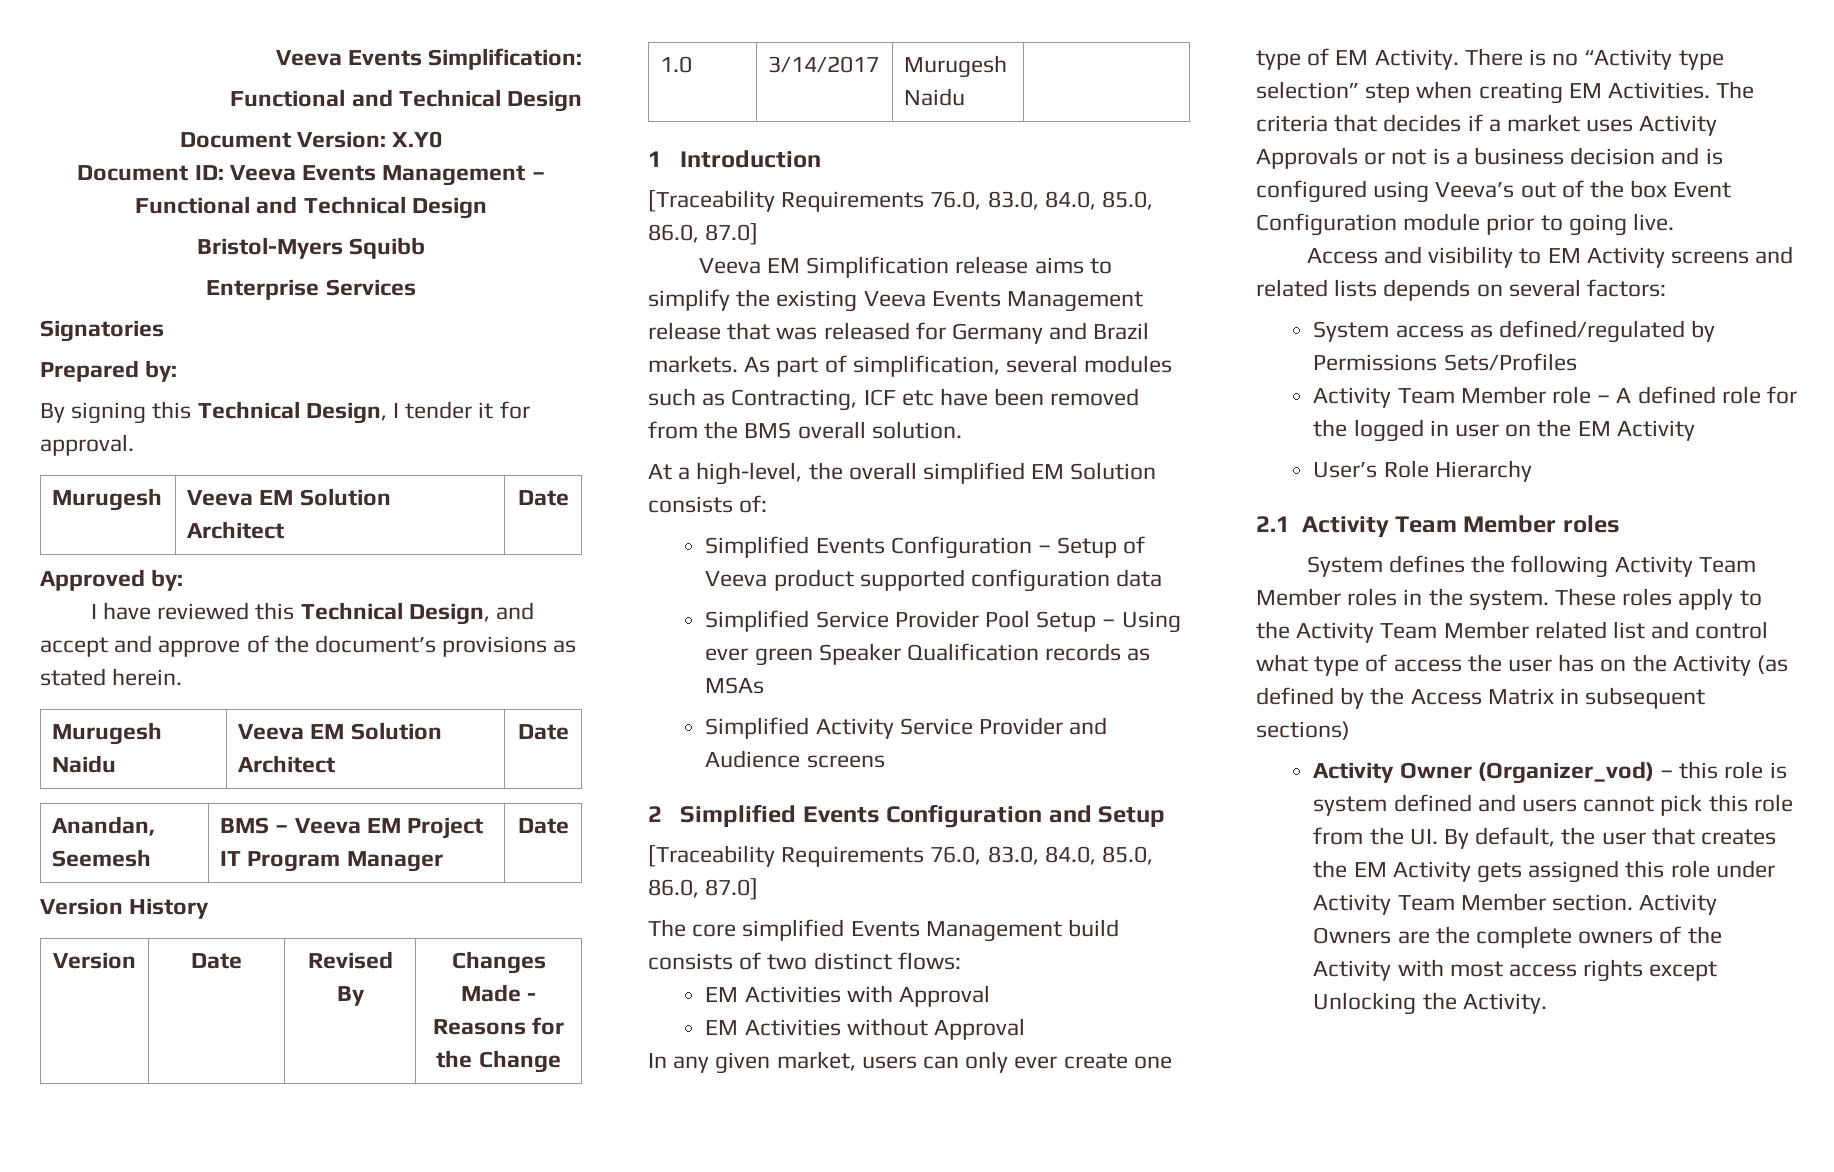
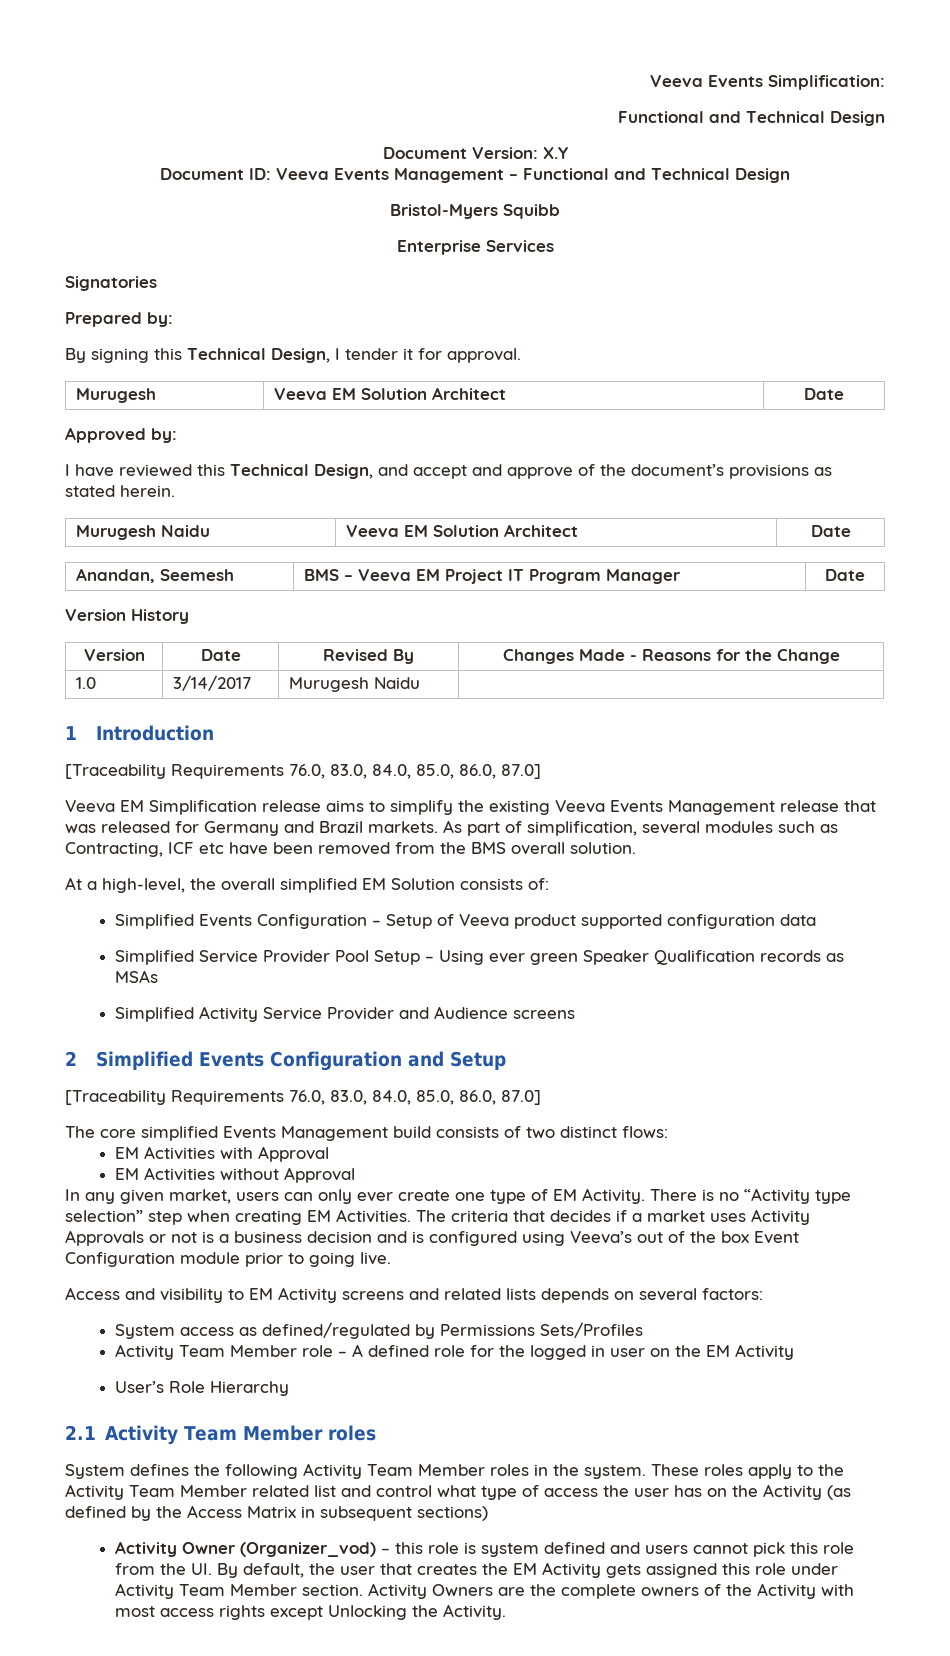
- Document Version: X.Y0
+ Document Version: X.Y

